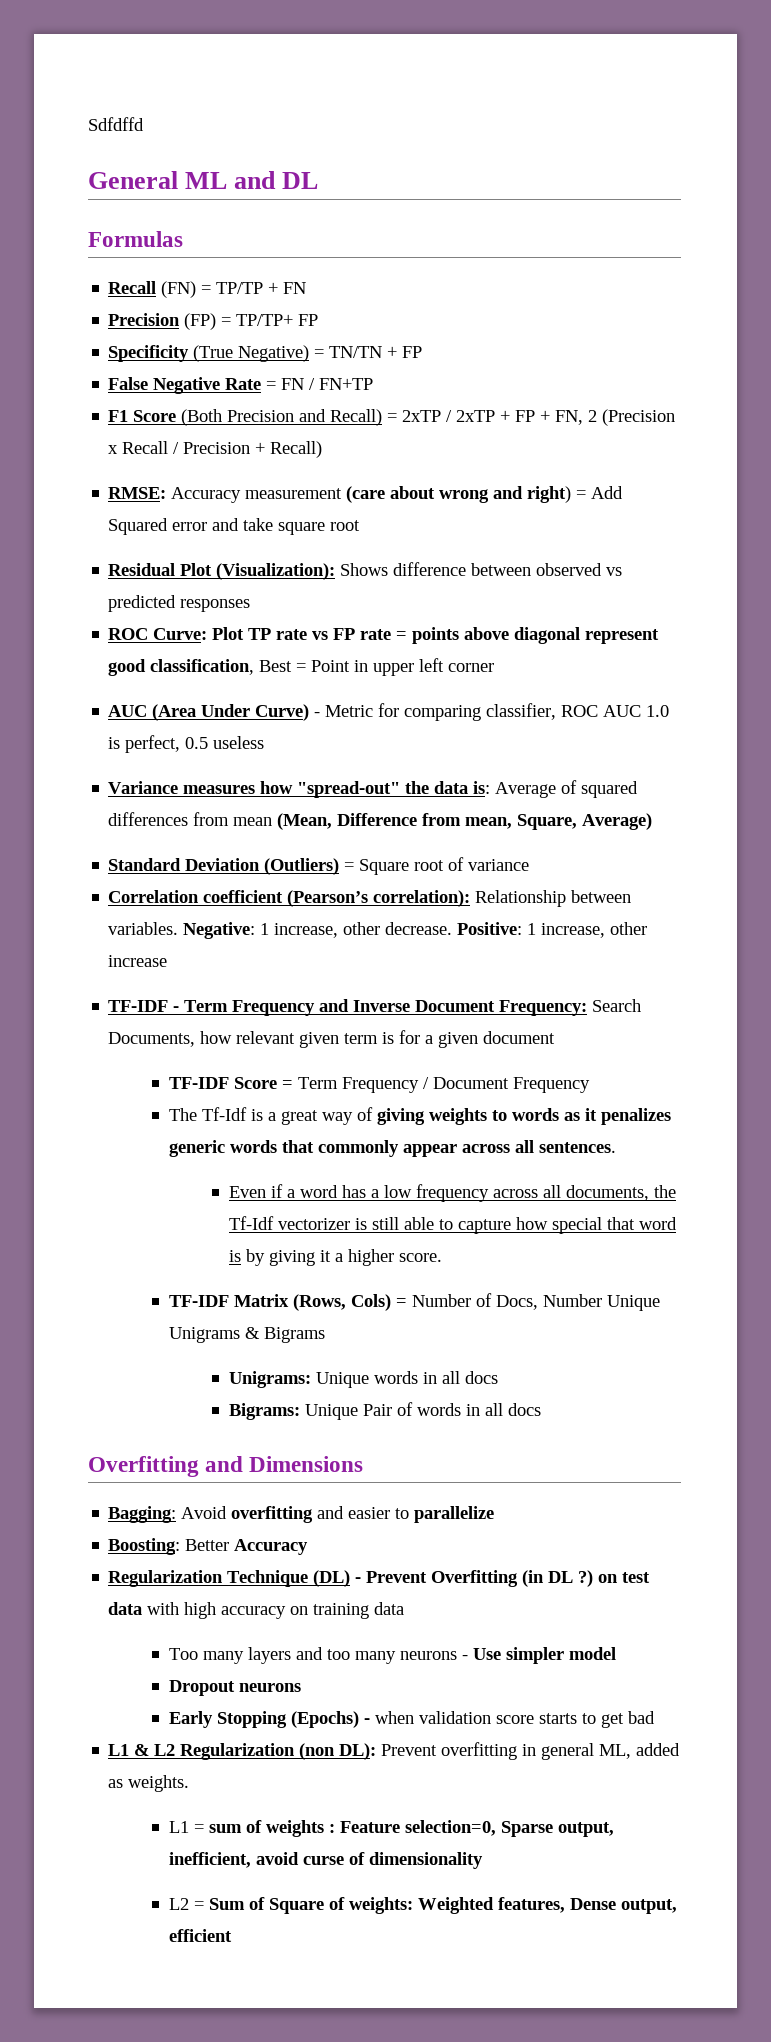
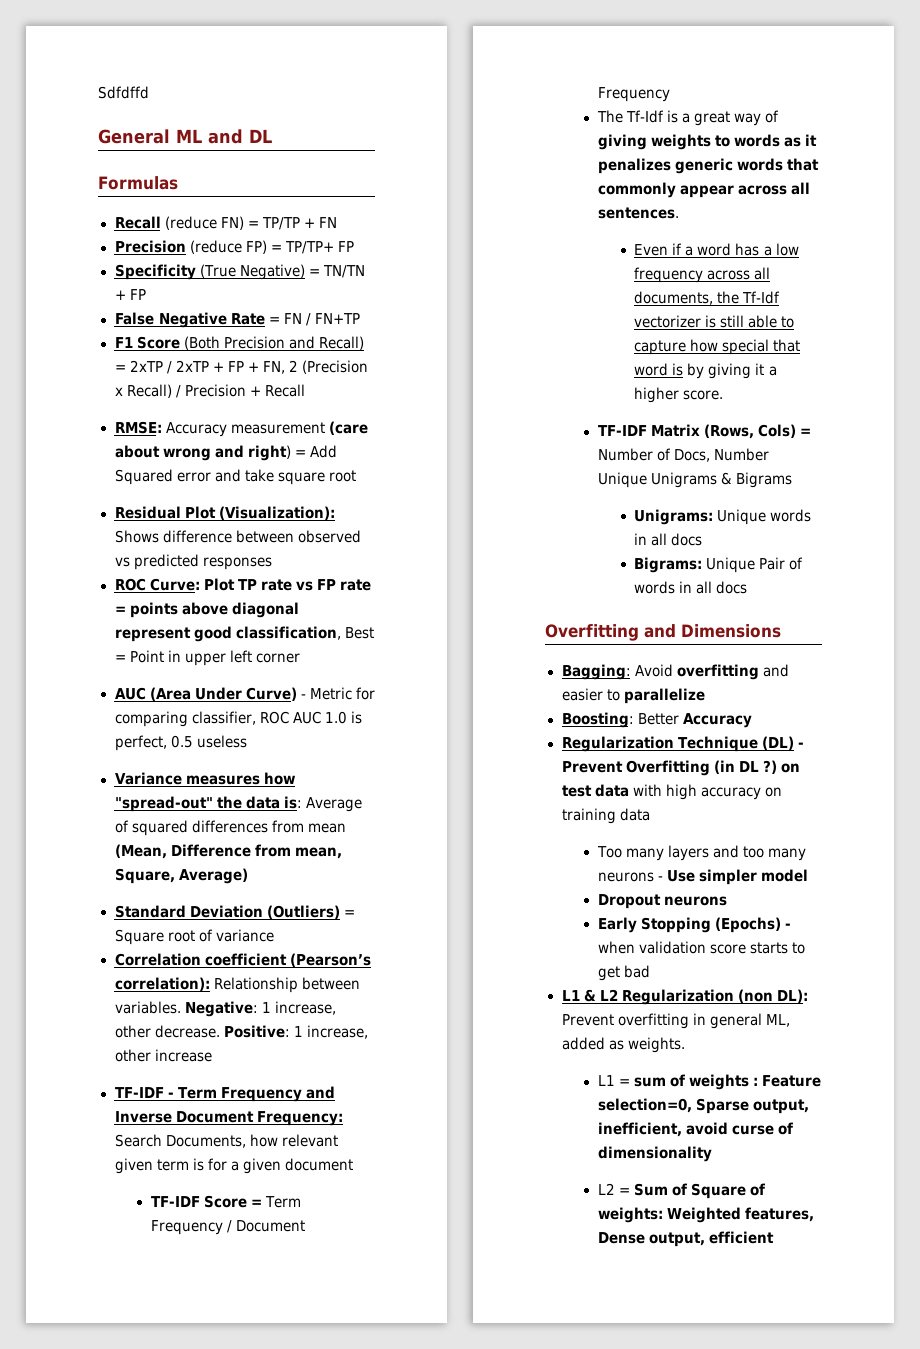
- Recall (FN) = TP/TP + FN
+ Recall (reduce FN) = TP/TP + FN
- Precision (FP) = TP/TP+ FP
+ Precision (reduce FP) = TP/TP+ FP
- F1 Score (Both Precision and Recall) = 2xTP / 2xTP + FP + FN, 2 (Precision x Recall / Precision + Recall)
+ F1 Score (Both Precision and Recall) = 2xTP / 2xTP + FP + FN, 2 (Precision x Recall) / Precision + Recall

